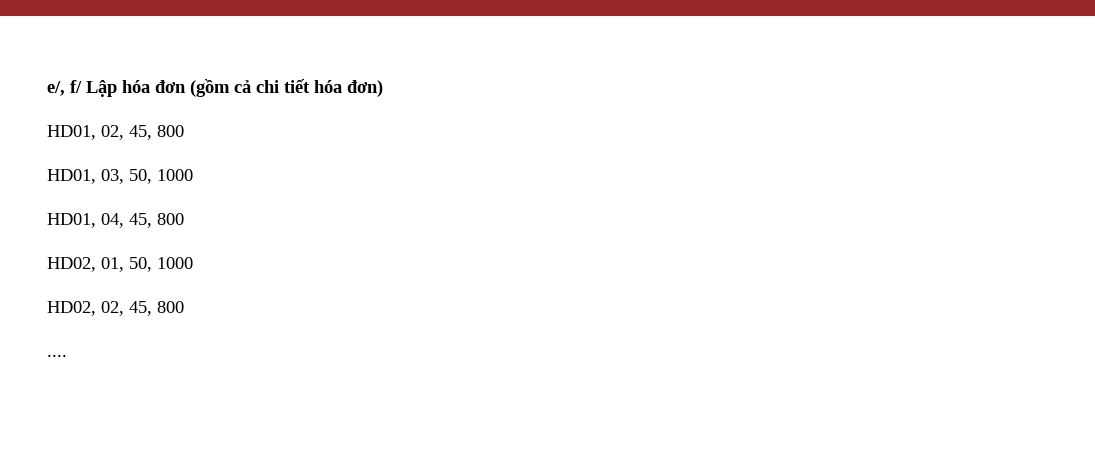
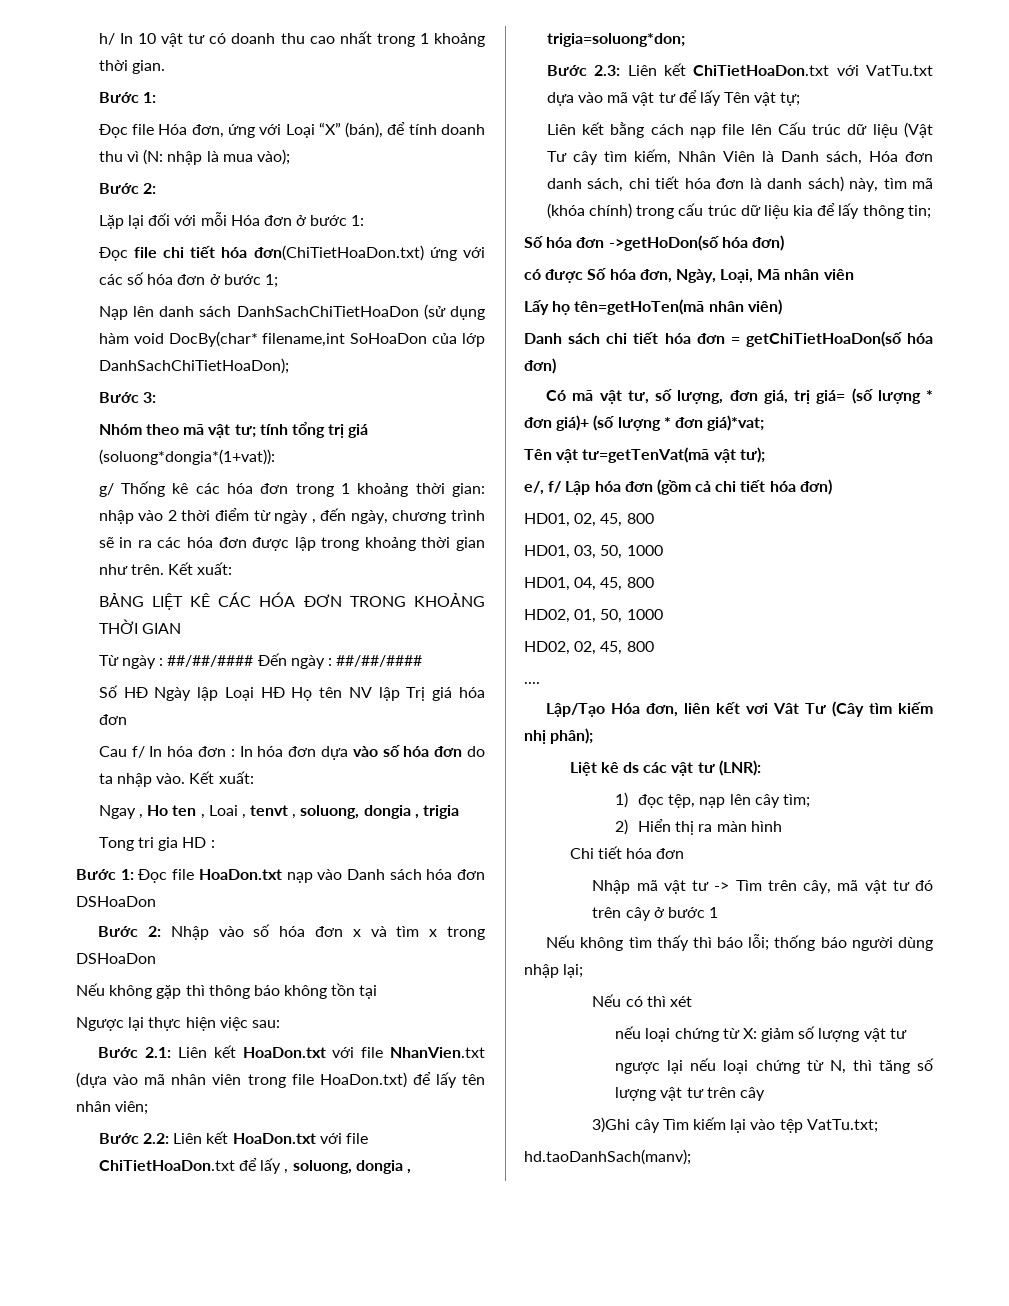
+ h/ In 10 vật tư có doanh thu cao nhất trong 1 khoảng thời gian.
+ Bước 1:
+ Đọc file Hóa đơn, ứng với Loại “X” (bán), để tính doanh thu vì (N: nhập là mua vào);
+ Bước 2:
+ Lặp lại đối với mỗi Hóa đơn ở bước 1:
+ Đọc file chi tiết hóa đơn(ChiTietHoaDon.txt) ứng với các số hóa đơn ở bước 1;
+ Nạp lên danh sách DanhSachChiTietHoaDon (sử dụng hàm void DocBy(char* filename,int SoHoaDon của lớp DanhSachChiTietHoaDon);
+ Bước 3:
+ Nhóm theo mã vật tư; tính tổng trị giá (soluong*dongia*(1+vat)):
+ g/ Thống kê các hóa đơn trong 1 khoảng thời gian: nhập vào 2 thời điểm từ ngày , đến ngày, chương trình sẽ in ra các hóa đơn được lập trong khoảng thời gian như trên. Kết xuất:
+ BẢNG LIỆT KÊ CÁC HÓA ĐƠN TRONG KHOẢNG THỜI GIAN
+ Từ ngày : ##/##/#### Đến ngày : ##/##/####
+ Số HĐ Ngày lập Loại HĐ Họ tên NV lập Trị giá hóa đơn
+ Cau f/ In hóa đơn : In hóa đơn dựa vào số hóa đơn do ta nhập vào. Kết xuất:
+ Ngay , Ho ten , Loai , tenvt , soluong, dongia , trigia
+ Tong tri gia HD :
+ Bước 1: Đọc file HoaDon.txt nạp vào Danh sách hóa đơn DSHoaDon
+ Bước 2: Nhập vào số hóa đơn x và tìm x trong DSHoaDon
+ Nếu không gặp thì thông báo không tồn tại
+ Ngược lại thực hiện việc sau:
+ Bước 2.1: Liên kết HoaDon.txt với file NhanVien.txt (dựa vào mã nhân viên trong file HoaDon.txt) để lấy tên nhân viên;
+ Bước 2.2: Liên kết HoaDon.txt với file ChiTietHoaDon.txt để lấy , soluong, dongia , trigia=soluong*don;
+ Bước 2.3: Liên kết ChiTietHoaDon.txt với VatTu.txt dựa vào mã vật tư để lấy Tên vật tự;
+ Liên kết bằng cách nạp file lên Cấu trúc dữ liệu (Vật Tư cây tìm kiếm, Nhân Viên là Danh sách, Hóa đơn danh sách, chi tiết hóa đơn là danh sách) này, tìm mã (khóa chính) trong cấu trúc dữ liệu kia để lấy thông tin;
+ Số hóa đơn ->getHoDon(số hóa đơn)
+ có được Số hóa đơn, Ngày, Loại, Mã nhân viên
+ Lấy họ tên=getHoTen(mã nhân viên)
+ Danh sách chi tiết hóa đơn = getChiTietHoaDon(số hóa đơn)
+ Có mã vật tư, số lượng, đơn giá, trị giá= (số lượng * đơn giá)+ (số lượng * đơn giá)*vat;
+ Tên vật tư=getTenVat(mã vật tư);
+ Lập/Tạo Hóa đơn, liên kết vơi Vât Tư (Cây tìm kiếm nhị phân);
+ Liệt kê ds các vật tư (LNR):
+ 1) đọc tệp, nạp lên cây tìm;
+ 2) Hiển thị ra màn hình
+ Chi tiết hóa đơn
+ Nhập mã vật tư -> Tìm trên cây, mã vật tư đó trên cây ở bước 1
+ Nếu không tìm thấy thì báo lỗi; thống báo người dùng nhập lại;
+ Nếu có thì xét
+ nếu loại chứng từ X: giảm số lượng vật tư
+ ngược lại nếu loại chứng từ N, thì tăng số lượng vật tư trên cây
+ 3)Ghi cây Tìm kiếm lại vào tệp VatTu.txt;
+ hd.taoDanhSach(manv);

